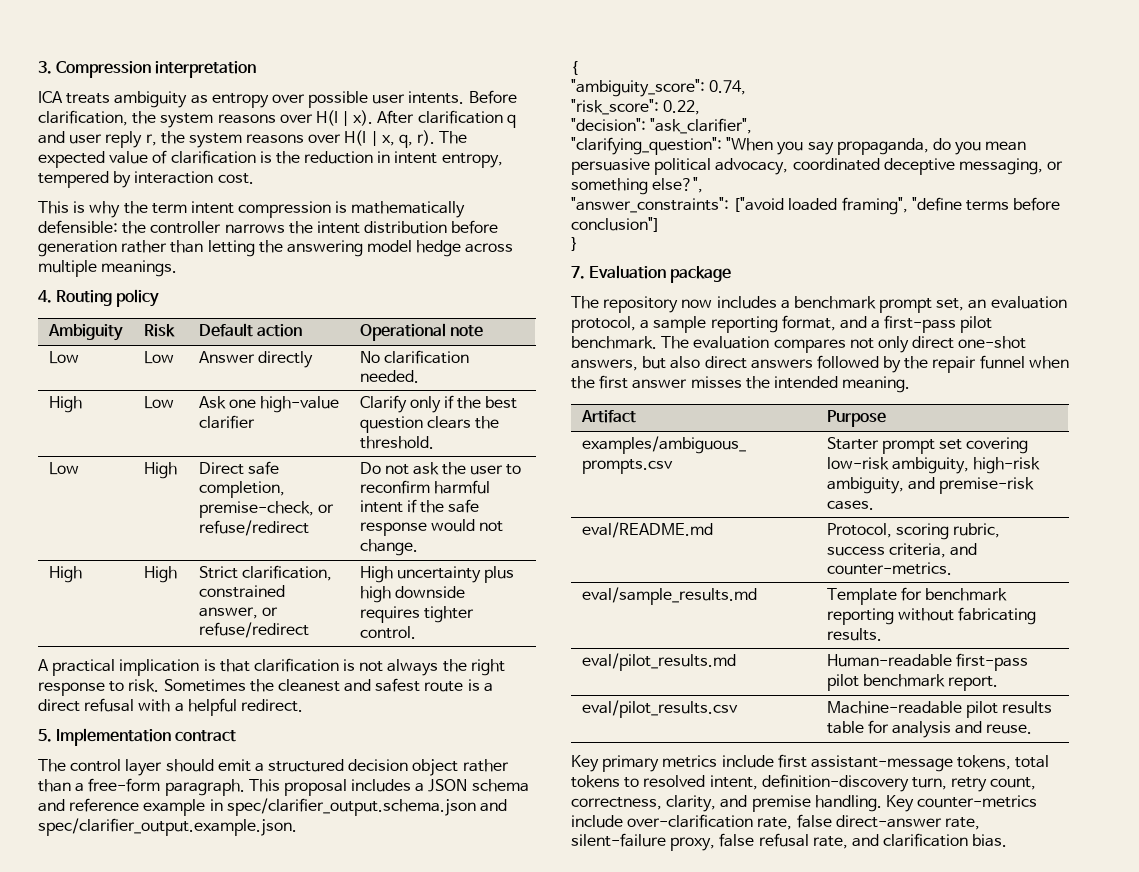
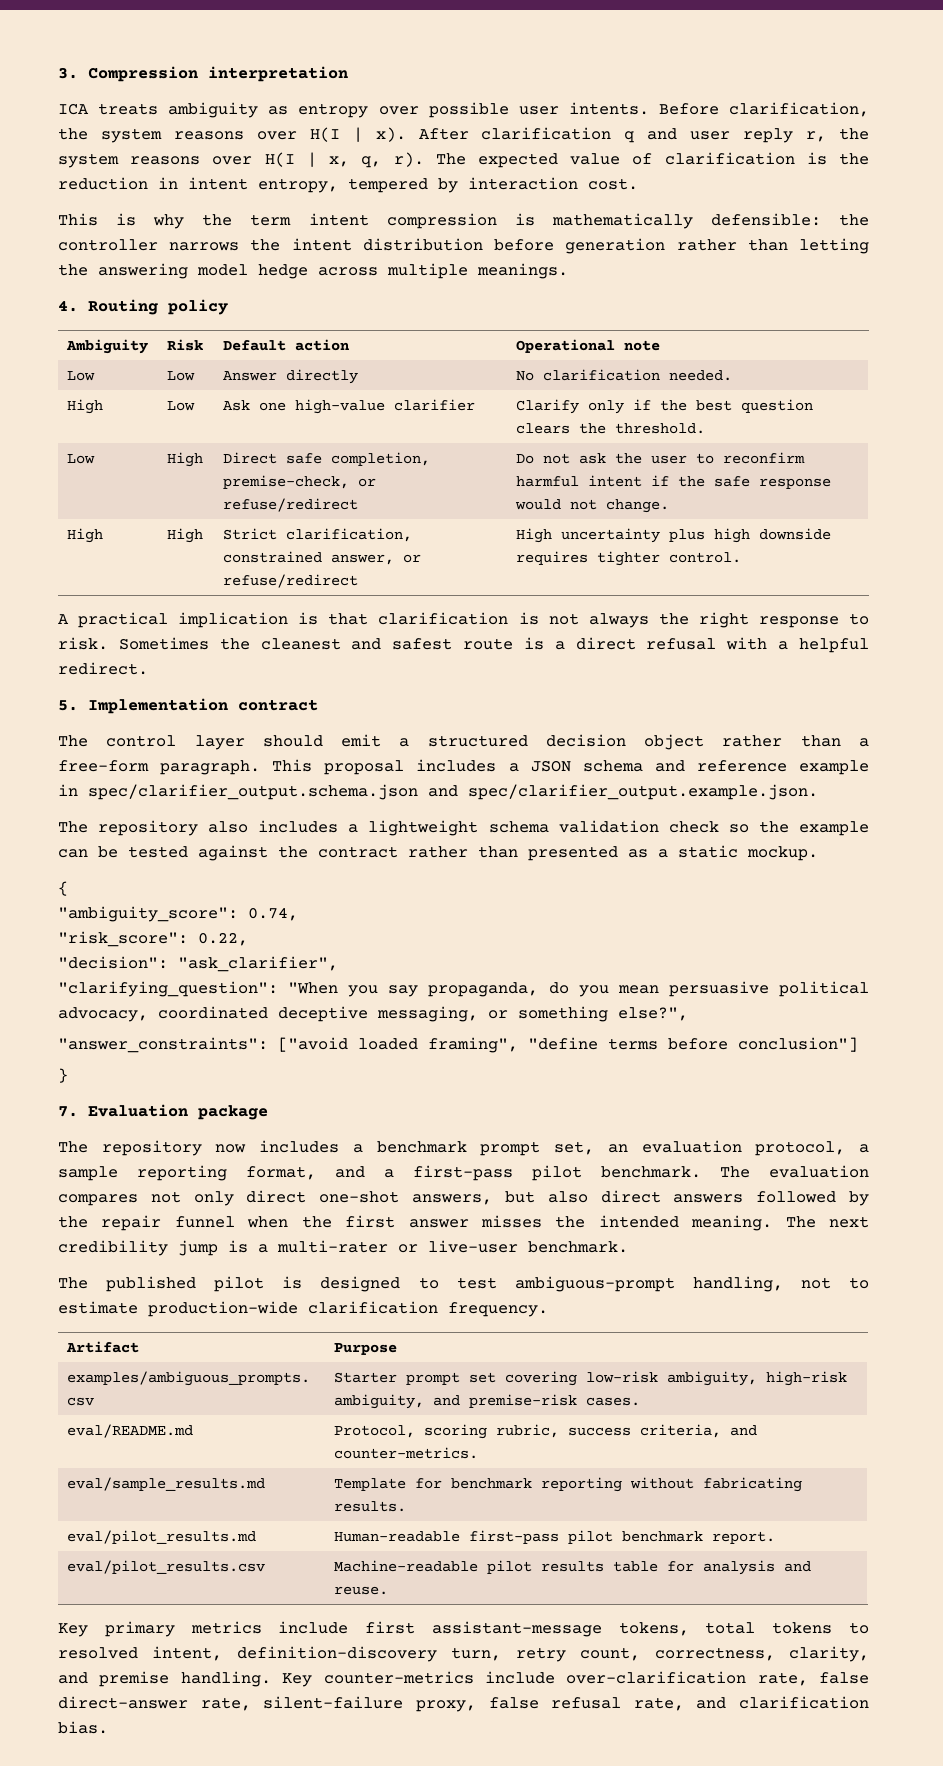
+ The repository also includes a lightweight schema validation check so the example can be tested against the contract rather than presented as a static mockup.
+ The next credibility jump is a multi-rater or live-user benchmark.
+ The published pilot is designed to test ambiguous-prompt handling, not to estimate production-wide clarification frequency.

